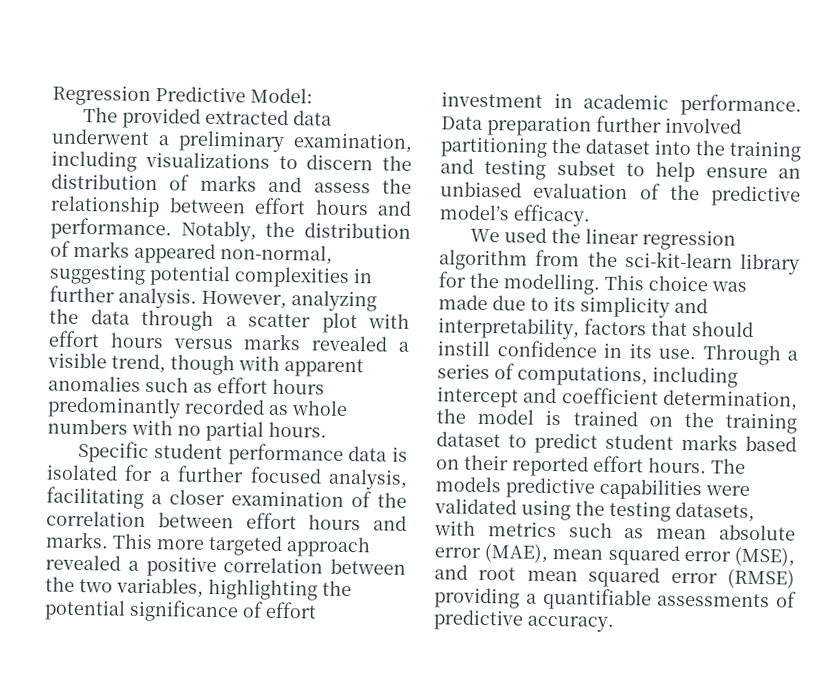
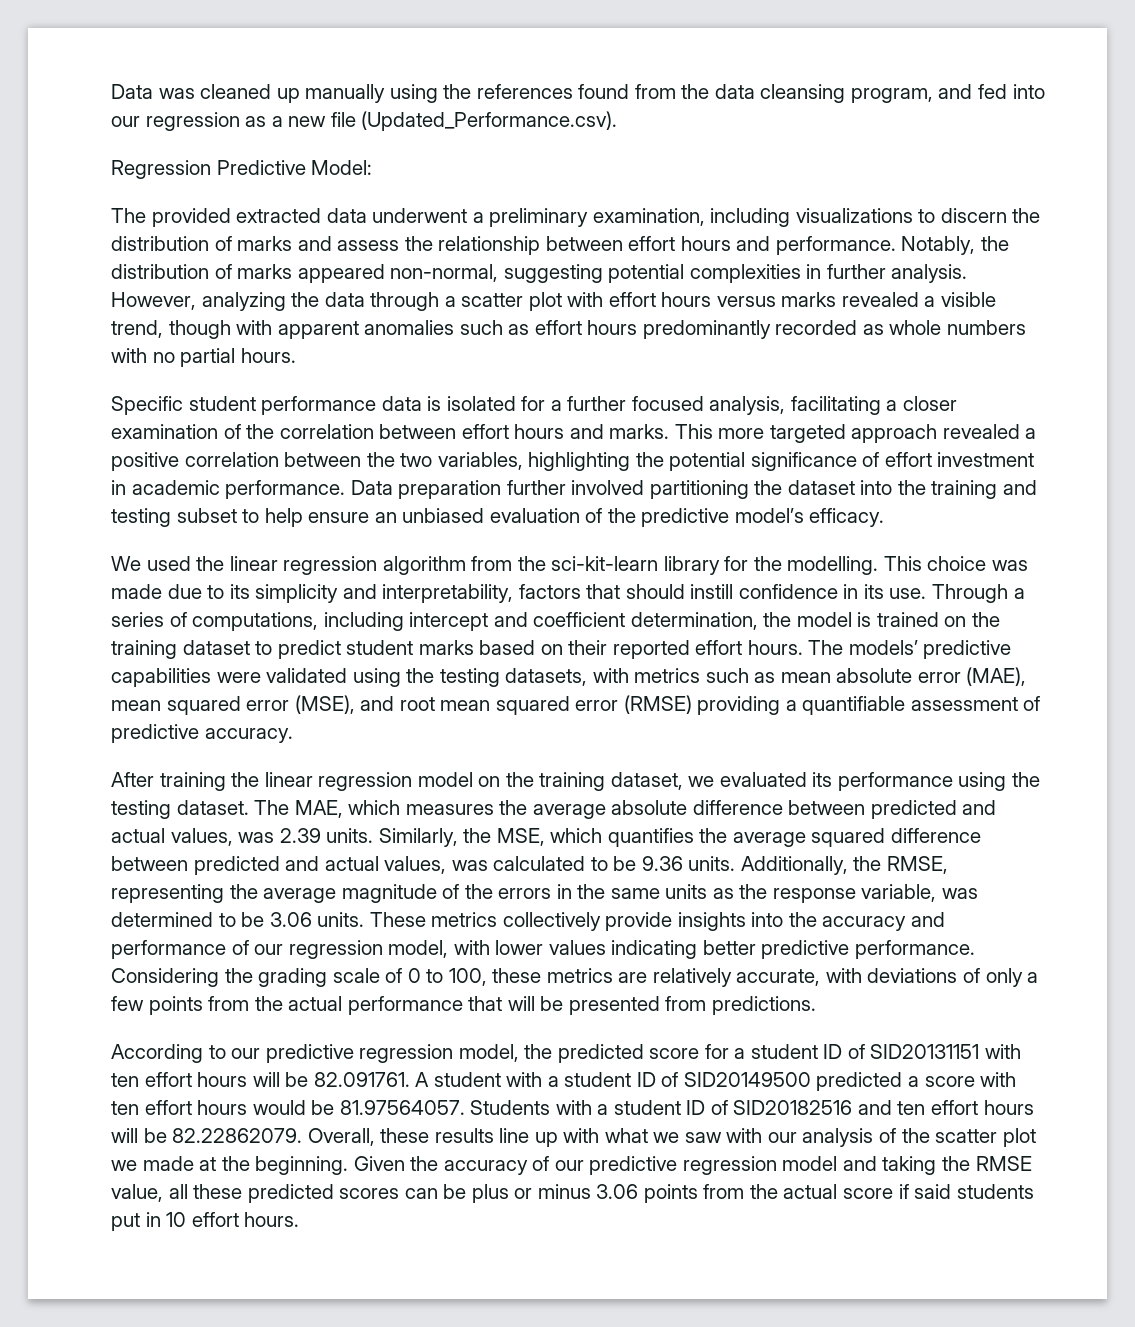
+ Data was cleaned up manually using the references found from the data cleansing program, and fed into our regression as a new file (Updated_Performance.csv).
- The models predictive capabilities were validated using the testing datasets, with metrics such as mean absolute error (MAE), mean squared error (MSE), and root mean squared error (RMSE) providing a quantifiable assessments of predictive accuracy.
+ The models’ predictive capabilities were validated using the testing datasets, with metrics such as mean absolute error (MAE), mean squared error (MSE), and root mean squared error (RMSE) providing a quantifiable assessment of predictive accuracy.
+ After training the linear regression model on the training dataset, we evaluated its performance using the testing dataset. The MAE, which measures the average absolute difference between predicted and actual values, was 2.39 units. Similarly, the MSE, which quantifies the average squared difference between predicted and actual values, was calculated to be 9.36 units. Additionally, the RMSE, representing the average magnitude of the errors in the same units as the response variable, was determined to be 3.06 units. These metrics collectively provide insights into the accuracy and performance of our regression model, with lower values indicating better predictive performance. Considering the grading scale of 0 to 100, these metrics are relatively accurate, with deviations of only a few points from the actual performance that will be presented from predictions.
+ According to our predictive regression model, the predicted score for a student ID of SID20131151 with ten effort hours will be 82.091761. A student with a student ID of SID20149500 predicted a score with ten effort hours would be 81.97564057. Students with a student ID of SID20182516 and ten effort hours will be 82.22862079. Overall, these results line up with what we saw with our analysis of the scatter plot we made at the beginning. Given the accuracy of our predictive regression model and taking the RMSE value, all these predicted scores can be plus or minus 3.06 points from the actual score if said students put in 10 effort hours.

